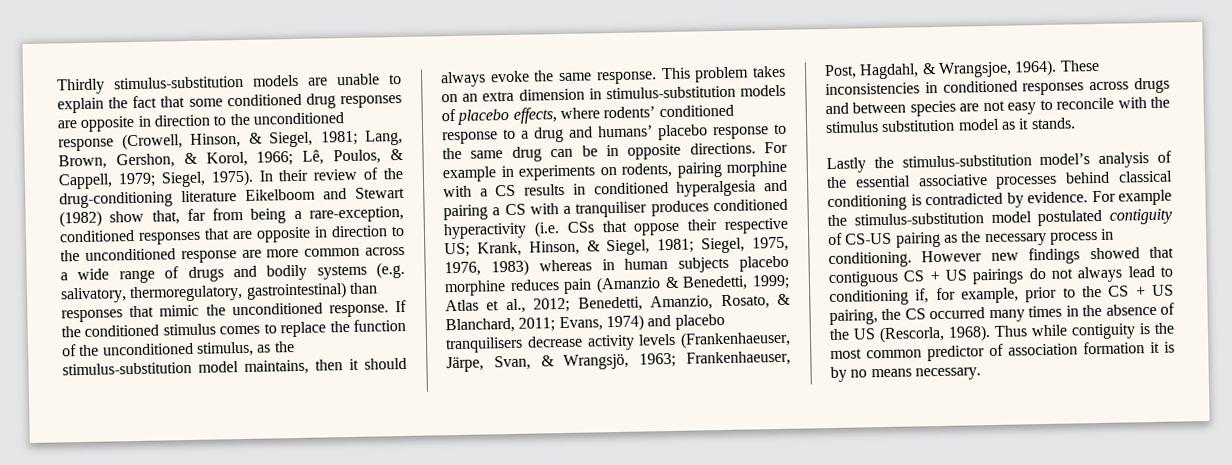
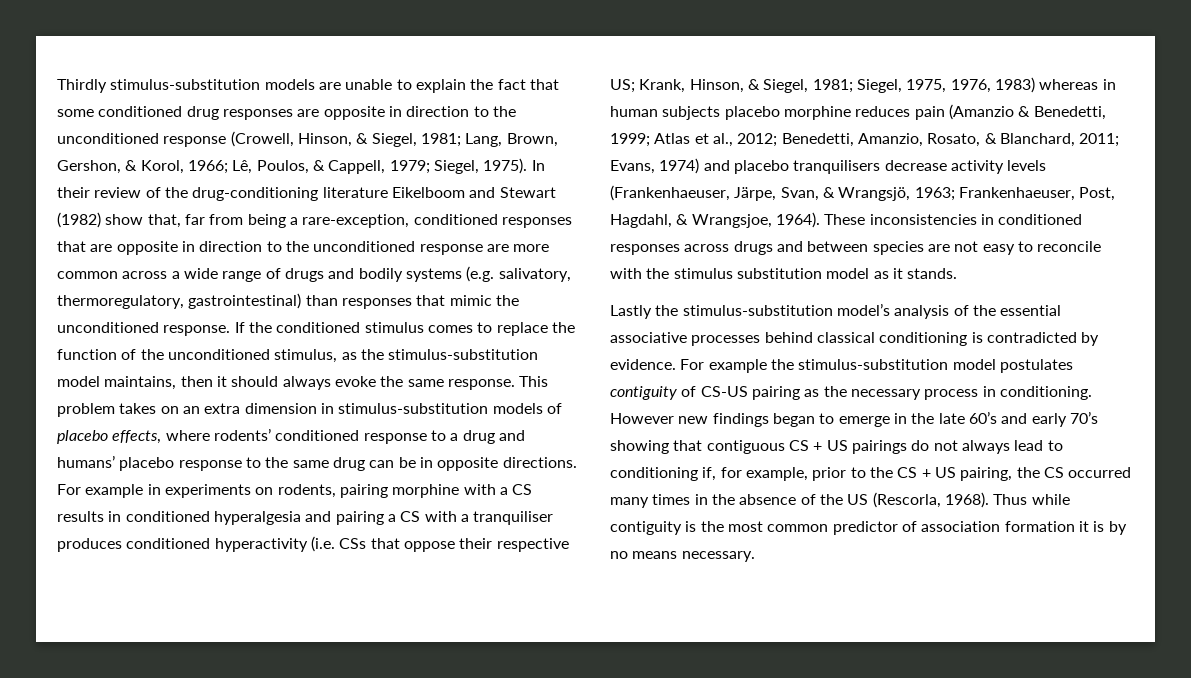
- For example the stimulus-substitution model postulated contiguity of CS-US pairing as the necessary process in conditioning.
+ For example the stimulus-substitution model postulates contiguity of CS-US pairing as the necessary process in conditioning.
- However new findings showed that contiguous CS + US pairings do not always lead to conditioning if, for example, prior to the CS + US pairing, the CS occurred many times in the absence of the US (Rescorla, 1968).
+ However new findings began to emerge in the late 60’s and early 70’s showing that contiguous CS + US pairings do not always lead to conditioning if, for example, prior to the CS + US pairing, the CS occurred many times in the absence of the US (Rescorla, 1968).

